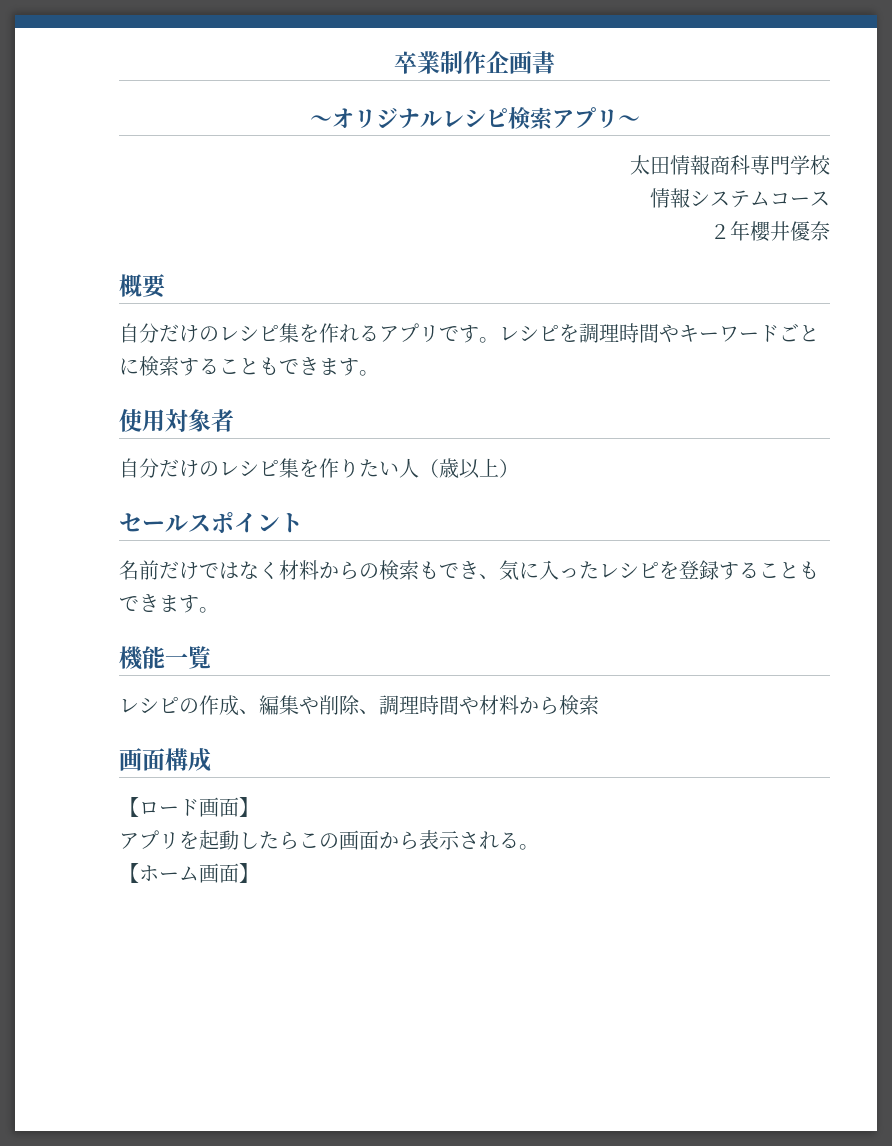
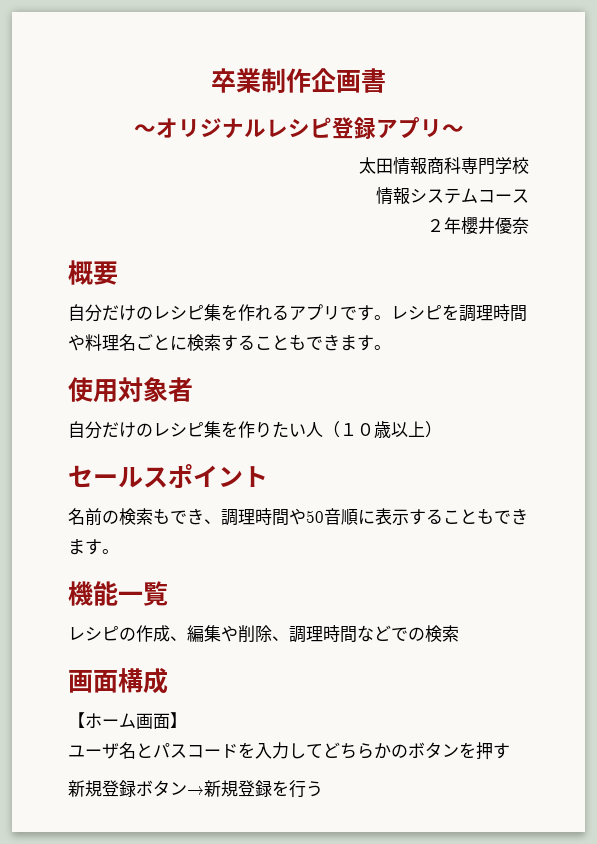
- ～オリジナルレシピ検索アプリ～
+ ～オリジナルレシピ登録アプリ～
- レシピを調理時間やキーワードごとに検索することもできます。
+ レシピを調理時間や料理名ごとに検索することもできます。
- 自分だけのレシピ集を作りたい人（歳以上）
+ 自分だけのレシピ集を作りたい人（１０歳以上）
- 名前だけではなく材料からの検索もでき、気に入ったレシピを登録することもできます。
+ 名前の検索もでき、調理時間や50音順に表示することもできます。
- レシピの作成、編集や削除、調理時間や材料から検索
+ レシピの作成、編集や削除、調理時間などでの検索
- 【ロード画面】
- アプリを起動したらこの画面から表示される。
  【ホーム画面】
+ ユーザ名とパスコードを入力してどちらかのボタンを押す
+ 新規登録ボタン→新規登録を行う

